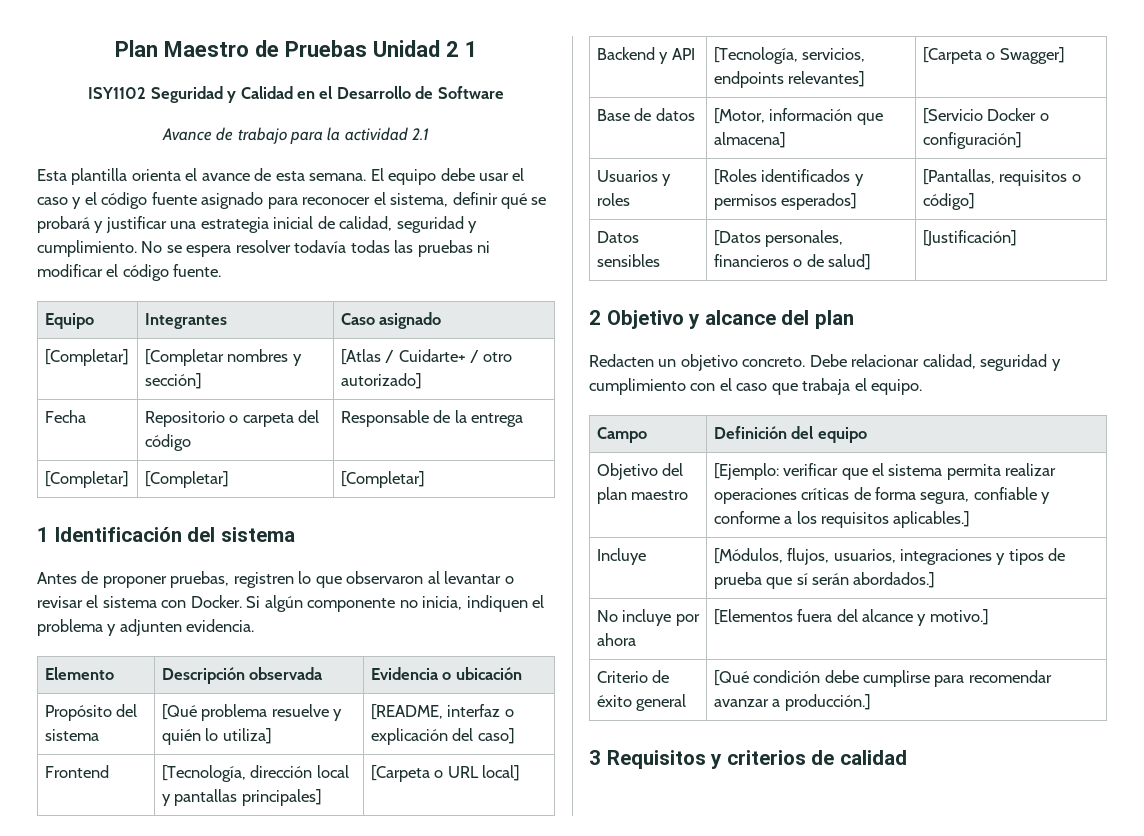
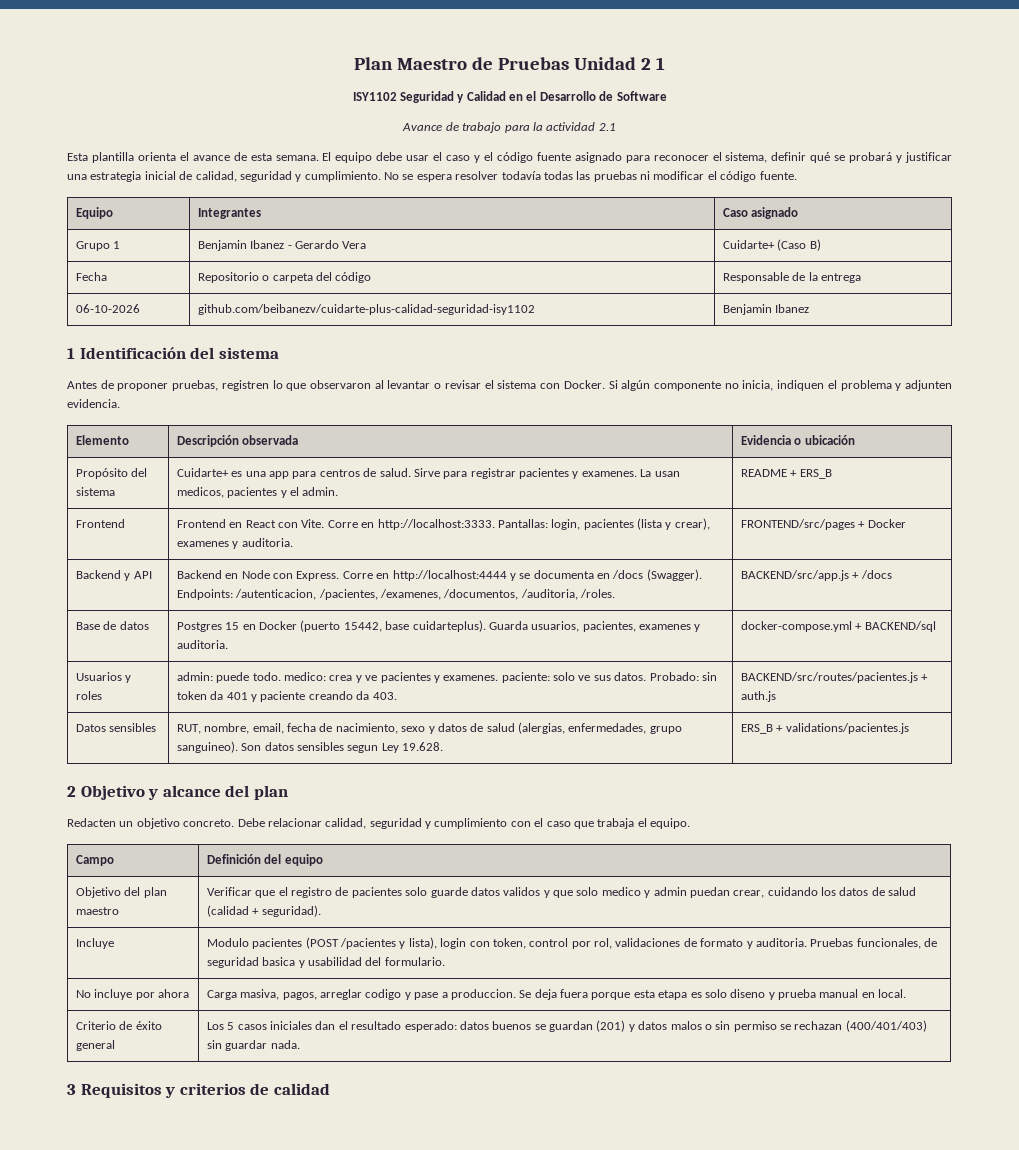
- [Completar] | [Completar nombres y sección] | [Atlas / Cuidarte+ / otro autorizado]
+ Grupo 1 | Benjamin Ibanez - Gerardo Vera | Cuidarte+ (Caso B)
- [Completar] | [Completar] | [Completar]
+ 06-10-2026 | github.com/beibanezv/cuidarte-plus-calidad-seguridad-isy1102 | Benjamin Ibanez
- Propósito del sistema | [Qué problema resuelve y quién lo utiliza] | [README, interfaz o explicación del caso]
- Frontend | [Tecnología, dirección local y pantallas principales] | [Carpeta o URL local]
- Backend y API | [Tecnología, servicios, endpoints relevantes] | [Carpeta o Swagger]
- Base de datos | [Motor, información que almacena] | [Servicio Docker o configuración]
- Usuarios y roles | [Roles identificados y permisos esperados] | [Pantallas, requisitos o código]
- Datos sensibles | [Datos personales, financieros o de salud] | [Justificación]
+ Propósito del sistema | Cuidarte+ es una app para centros de salud. Sirve para registrar pacientes y examenes. La usan medicos, pacientes y el admin. | README + ERS_B
+ Frontend | Frontend en React con Vite. Corre en http://localhost:3333. Pantallas: login, pacientes (lista y crear), examenes y auditoria. | FRONTEND/src/pages + Docker
+ Backend y API | Backend en Node con Express. Corre en http://localhost:4444 y se documenta en /docs (Swagger). Endpoints: /autenticacion, /pacientes, /examenes, /documentos, /auditoria, /roles. | BACKEND/src/app.js + /docs
+ Base de datos | Postgres 15 en Docker (puerto 15442, base cuidarteplus). Guarda usuarios, pacientes, examenes y auditoria. | docker-compose.yml + BACKEND/sql
+ Usuarios y roles | admin: puede todo. medico: crea y ve pacientes y examenes. paciente: solo ve sus datos. Probado: sin token da 401 y paciente creando da 403. | BACKEND/src/routes/pacientes.js + auth.js
+ Datos sensibles | RUT, nombre, email, fecha de nacimiento, sexo y datos de salud (alergias, enfermedades, grupo sanguineo). Son datos sensibles segun Ley 19.628. | ERS_B + validations/pacientes.js
- Objetivo del plan maestro | [Ejemplo: verificar que el sistema permita realizar operaciones críticas de forma segura, confiable y conforme a los requisitos aplicables.]
- Incluye | [Módulos, flujos, usuarios, integraciones y tipos de prueba que sí serán abordados.]
- No incluye por ahora | [Elementos fuera del alcance y motivo.]
- Criterio de éxito general | [Qué condición debe cumplirse para recomendar avanzar a producción.]
+ Objetivo del plan maestro | Verificar que el registro de pacientes solo guarde datos validos y que solo medico y admin puedan crear, cuidando los datos de salud (calidad + seguridad).
+ Incluye | Modulo pacientes (POST /pacientes y lista), login con token, control por rol, validaciones de formato y auditoria. Pruebas funcionales, de seguridad basica y usabilidad del formulario.
+ No incluye por ahora | Carga masiva, pagos, arreglar codigo y pase a produccion. Se deja fuera porque esta etapa es solo diseno y prueba manual en local.
+ Criterio de éxito general | Los 5 casos iniciales dan el resultado esperado: datos buenos se guardan (201) y datos malos o sin permiso se rechazan (400/401/403) sin guardar nada.

